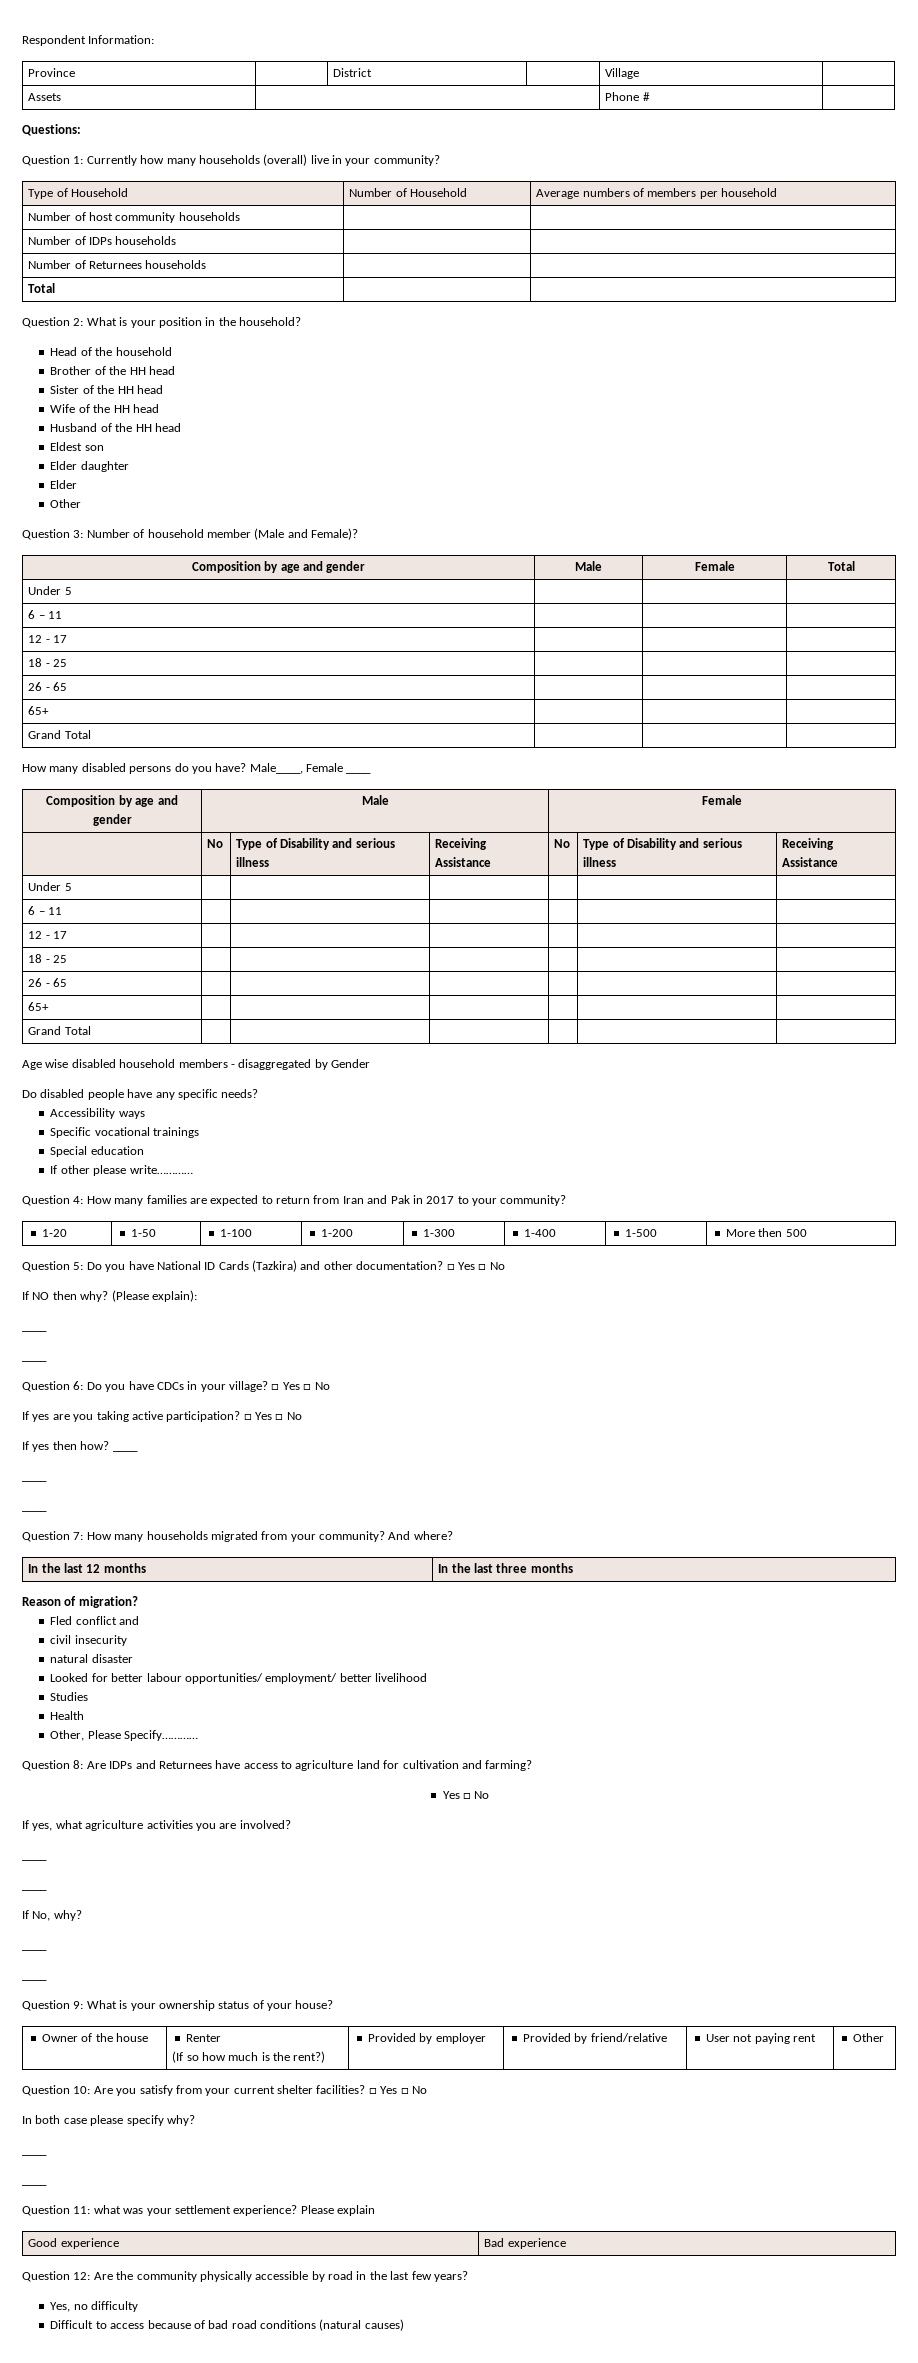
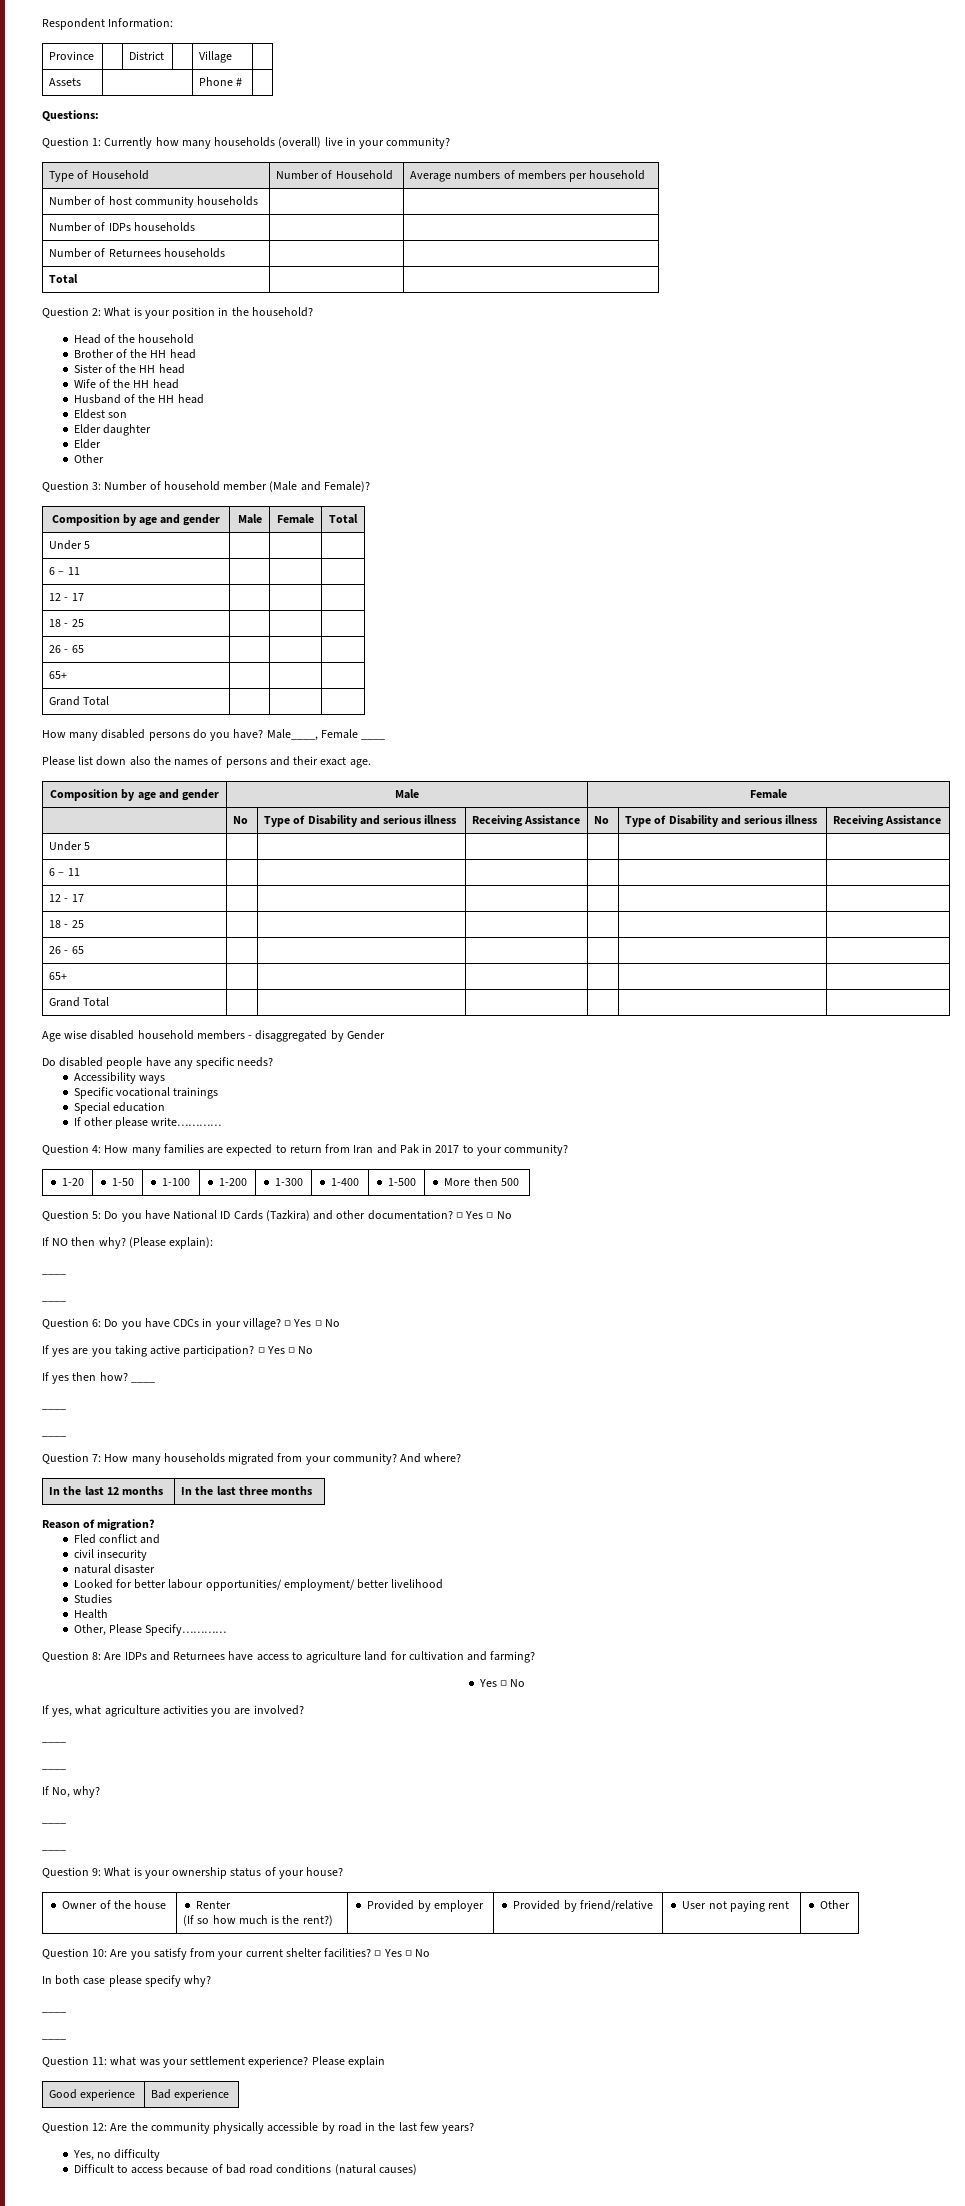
+ Please list down also the names of persons and their exact age.

